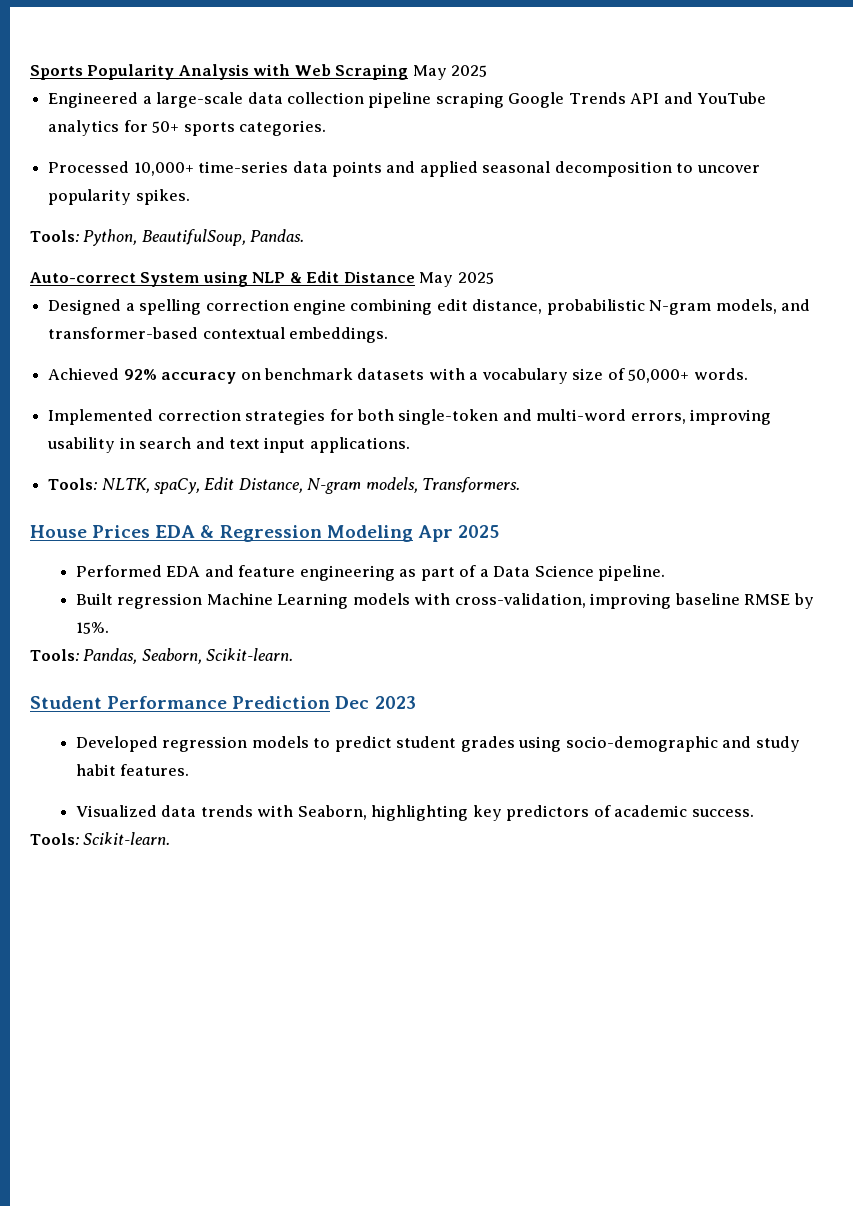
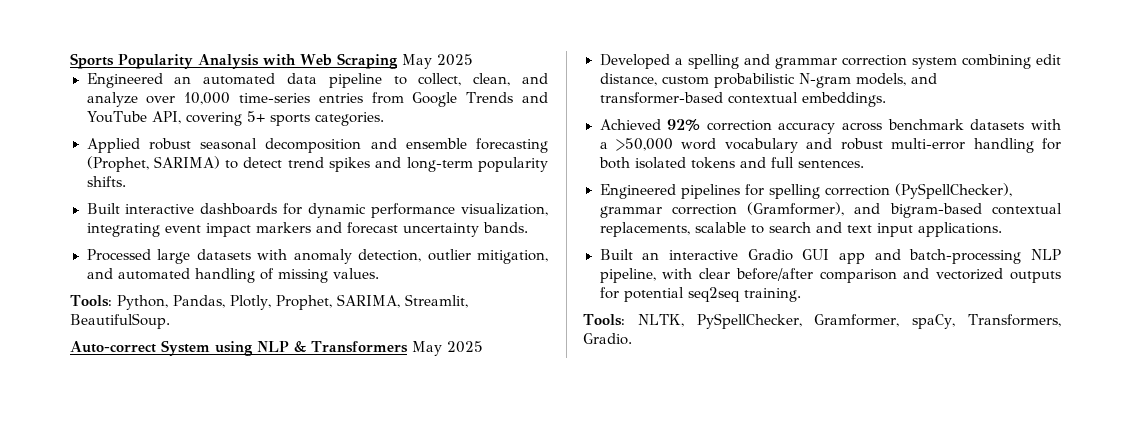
- Engineered a large-scale data collection pipeline scraping Google Trends API and YouTube analytics for 50+ sports categories.
+ Engineered an automated data pipeline to collect, clean, and analyze over 10,000 time-series entries from Google Trends and YouTube API, covering 5+ sports categories.
- Processed 10,000+ time-series data points and applied seasonal decomposition to uncover popularity spikes.
- Tools: Python, BeautifulSoup, Pandas.
+ Applied robust seasonal decomposition and ensemble forecasting (Prophet, SARIMA) to detect trend spikes and long-term popularity shifts.
+ Built interactive dashboards for dynamic performance visualization, integrating event impact markers and forecast uncertainty bands.
+ Processed large datasets with anomaly detection, outlier mitigation, and automated handling of missing values.
+ Tools: Python, Pandas, Plotly, Prophet, SARIMA, Streamlit, BeautifulSoup.
- Auto-correct System using NLP & Edit Distance May 2025
- Designed a spelling correction engine combining edit distance, probabilistic N-gram models, and transformer-based contextual embeddings.
+ Auto-correct System using NLP & Transformers May 2025
+ Developed a spelling and grammar correction system combining edit distance, custom probabilistic N-gram models, and transformer-based contextual embeddings.
- Achieved 92% accuracy on benchmark datasets with a vocabulary size of 50,000+ words.
- Implemented correction strategies for both single-token and multi-word errors, improving usability in search and text input applications.
+ Achieved 92% correction accuracy across benchmark datasets with a >50,000 word vocabulary and robust multi-error handling for both isolated tokens and full sentences.
+ Engineered pipelines for spelling correction (PySpellChecker), grammar correction (Gramformer), and bigram-based contextual replacements, scalable to search and text input applications.
- Tools: NLTK, spaCy, Edit Distance, N-gram models, Transformers.
- House Prices EDA & Regression Modeling Apr 2025
- Performed EDA and feature engineering as part of a Data Science pipeline.
- Built regression Machine Learning models with cross-validation, improving baseline RMSE by 15%.
- Tools: Pandas, Seaborn, Scikit-learn.
- Student Performance Prediction Dec 2023
- Developed regression models to predict student grades using socio-demographic and study habit features.
- Visualized data trends with Seaborn, highlighting key predictors of academic success.
- Tools: Scikit-learn.
+ Built an interactive Gradio GUI app and batch-processing NLP pipeline, with clear before/after comparison and vectorized outputs for potential seq2seq training.
+ Tools: NLTK, PySpellChecker, Gramformer, spaCy, Transformers, Gradio.

